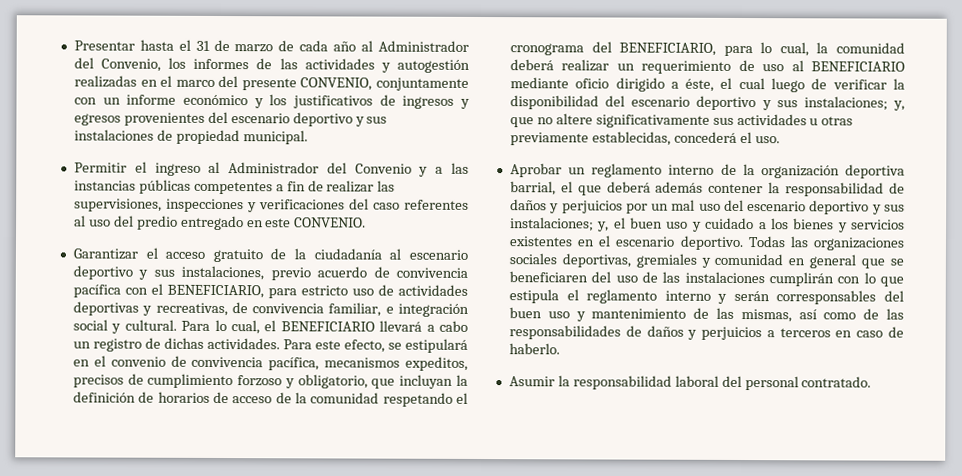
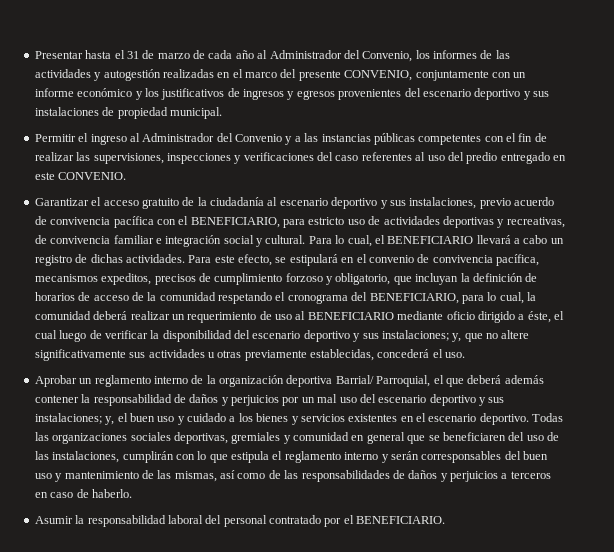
- Permitir el ingreso al Administrador del Convenio y a las instancias públicas competentes a fin de realizar las supervisiones, inspecciones y verificaciones del caso referentes al uso del predio entregado en este CONVENIO.
+ Permitir el ingreso al Administrador del Convenio y a las instancias públicas competentes con el fin de realizar las supervisiones, inspecciones y verificaciones del caso referentes al uso del predio entregado en este CONVENIO.
- Garantizar el acceso gratuito de la ciudadanía al escenario deportivo y sus instalaciones, previo acuerdo de convivencia pacífica con el BENEFICIARIO, para estricto uso de actividades deportivas y recreativas, de convivencia familiar, e integración social y cultural.
+ Garantizar el acceso gratuito de la ciudadanía al escenario deportivo y sus instalaciones, previo acuerdo de convivencia pacífica con el BENEFICIARIO, para estricto uso de actividades deportivas y recreativas, de convivencia familiar e integración social y cultural.
- Aprobar un reglamento interno de la organización deportiva barrial, el que deberá además contener la responsabilidad de daños y perjuicios por un mal uso del escenario deportivo y sus instalaciones; y, el buen uso y cuidado a los bienes y servicios existentes en el escenario deportivo.
+ Aprobar un reglamento interno de la organización deportiva Barrial/ Parroquial, el que deberá además contener la responsabilidad de daños y perjuicios por un mal uso del escenario deportivo y sus instalaciones; y, el buen uso y cuidado a los bienes y servicios existentes en el escenario deportivo.
- Todas las organizaciones sociales deportivas, gremiales y comunidad en general que se beneficiaren del uso de las instalaciones cumplirán con lo que estipula el reglamento interno y serán corresponsables del buen uso y mantenimiento de las mismas, así como de las responsabilidades de daños y perjuicios a terceros en caso de haberlo.
+ Todas las organizaciones sociales deportivas, gremiales y comunidad en general que se beneficiaren del uso de las instalaciones, cumplirán con lo que estipula el reglamento interno y serán corresponsables del buen uso y mantenimiento de las mismas, así como de las responsabilidades de daños y perjuicios a terceros en caso de haberlo.
- Asumir la responsabilidad laboral del personal contratado.
+ Asumir la responsabilidad laboral del personal contratado por el BENEFICIARIO.

